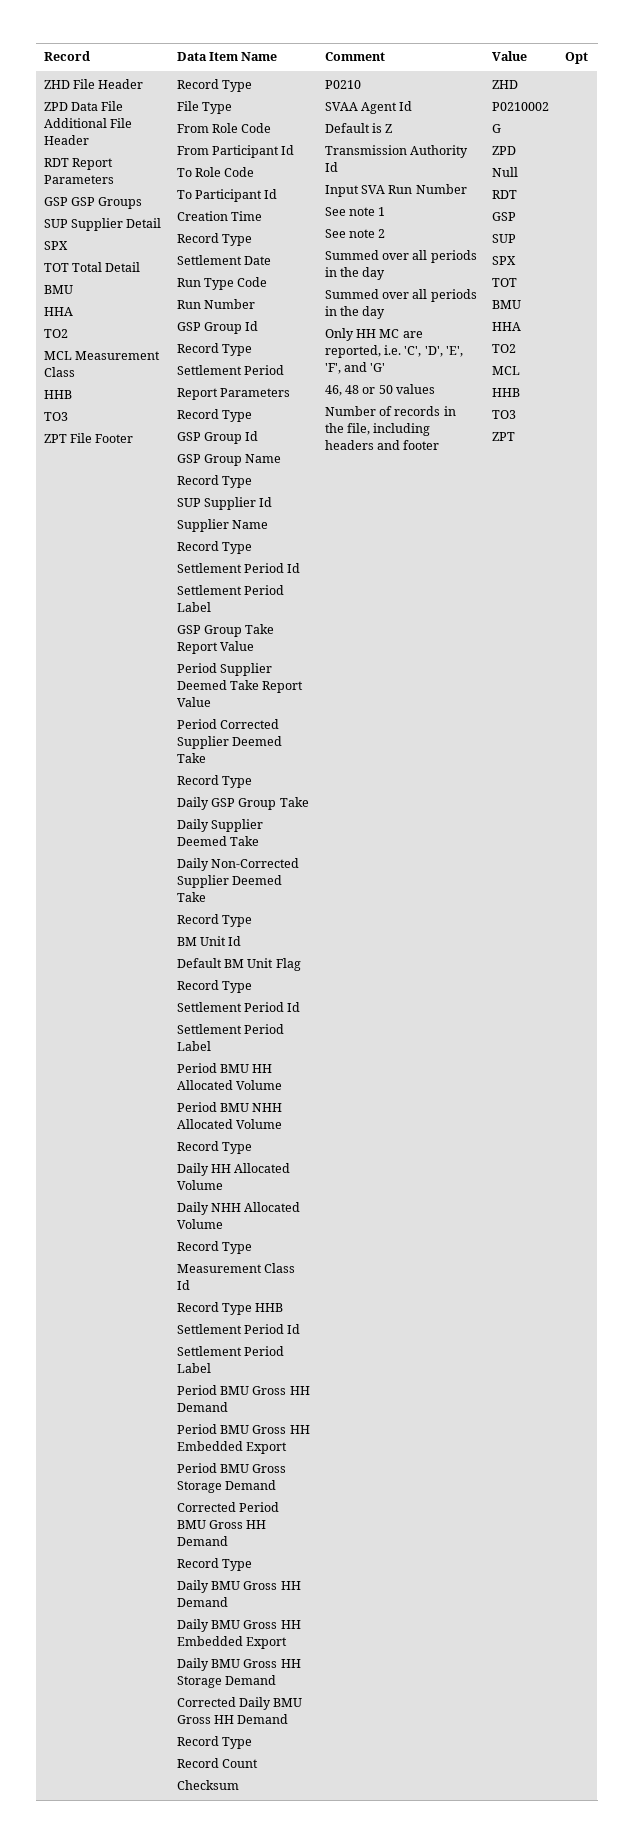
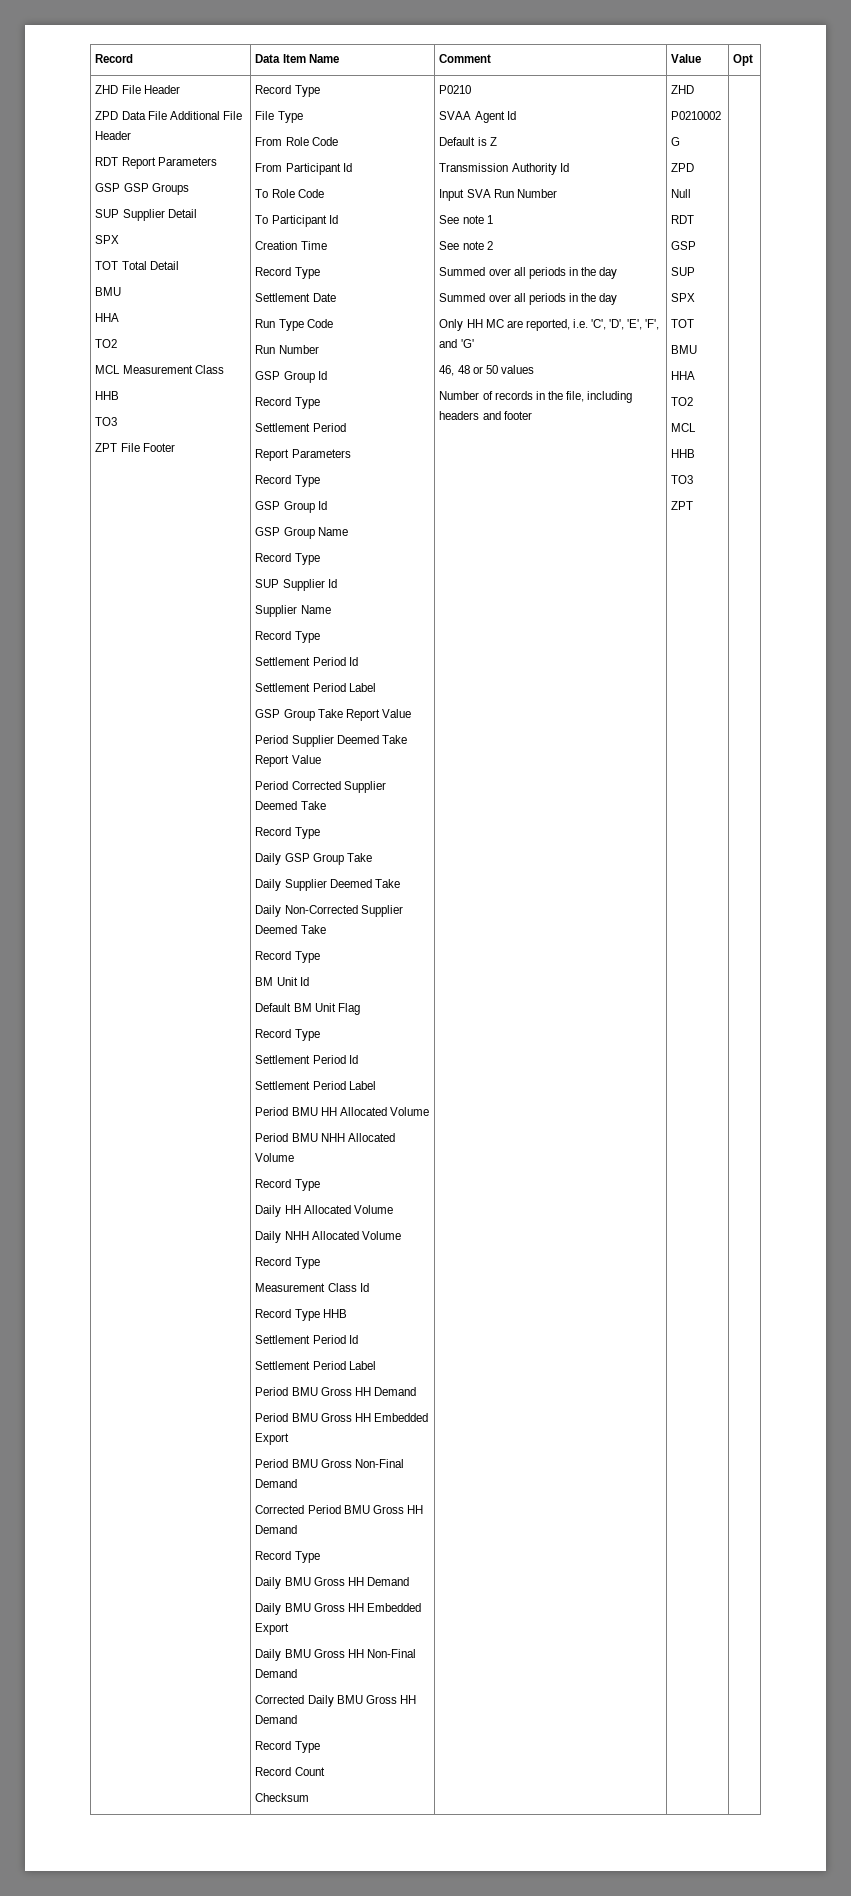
- Period BMU Gross Storage Demand
+ Period BMU Gross Non-Final Demand
- Daily BMU Gross HH Storage Demand
+ Daily BMU Gross HH Non-Final Demand

